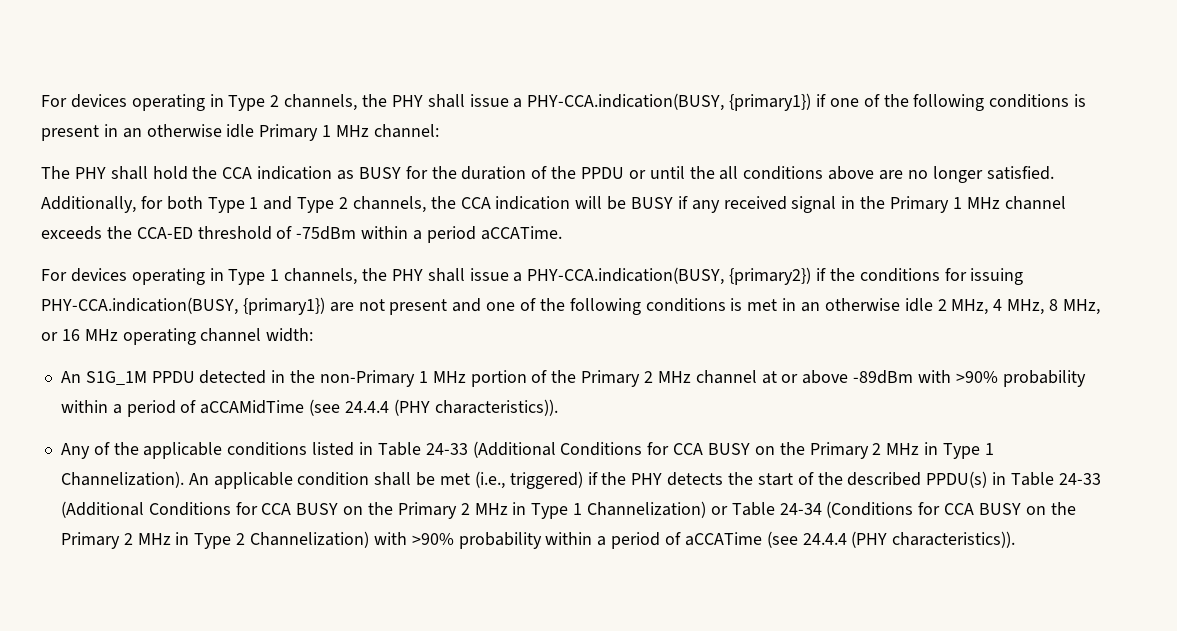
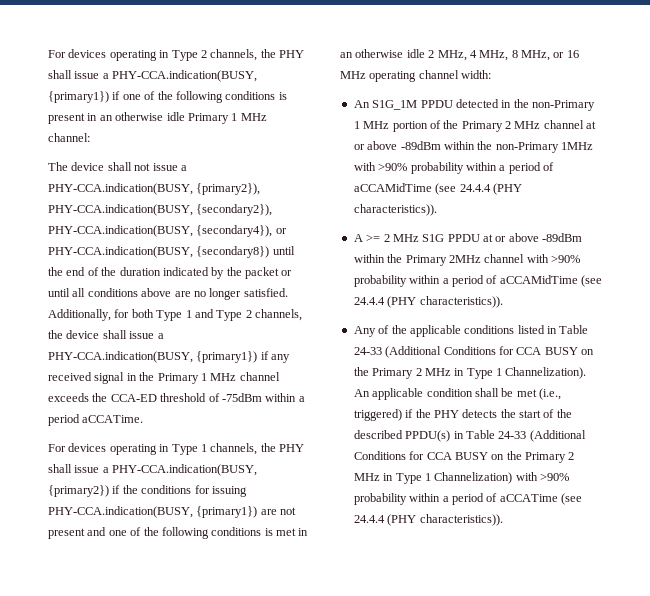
- The PHY shall hold the CCA indication as BUSY for the duration of the PPDU or until the all conditions above are no longer satisfied.
+ The device shall not issue a PHY-CCA.indication(BUSY, {primary2}), PHY-CCA.indication(BUSY, {secondary2}), PHY-CCA.indication(BUSY, {secondary4}), or PHY-CCA.indication(BUSY, {secondary8}) until the end of the duration indicated by the packet or until all conditions above are no longer satisfied.
- Additionally, for both Type 1 and Type 2 channels, the CCA indication will be BUSY if any received signal in the Primary 1 MHz channel exceeds the CCA-ED threshold of -75dBm within a period aCCATime.
+ Additionally, for both Type 1 and Type 2 channels, the device shall issue a PHY-CCA.indication(BUSY, {primary1}) if any received signal in the Primary 1 MHz channel exceeds the CCA-ED threshold of -75dBm within a period aCCATime.
- An S1G_1M PPDU detected in the non-Primary 1 MHz portion of the Primary 2 MHz channel at or above -89dBm with >90% probability within a period of aCCAMidTime (see 24.4.4 (PHY characteristics)).
+ An S1G_1M PPDU detected in the non-Primary 1 MHz portion of the Primary 2 MHz channel at or above -89dBm within the non-Primary 1MHz with >90% probability within a period of aCCAMidTime (see 24.4.4 (PHY characteristics)).
+ A >= 2 MHz S1G PPDU at or above -89dBm within the Primary 2MHz channel with >90% probability within a period of aCCAMidTime (see 24.4.4 (PHY characteristics)).
- An applicable condition shall be met (i.e., triggered) if the PHY detects the start of the described PPDU(s) in Table 24-33 (Additional Conditions for CCA BUSY on the Primary 2 MHz in Type 1 Channelization) or Table 24-34 (Conditions for CCA BUSY on the Primary 2 MHz in Type 2 Channelization) with >90% probability within a period of aCCATime (see 24.4.4 (PHY characteristics)).
+ An applicable condition shall be met (i.e., triggered) if the PHY detects the start of the described PPDU(s) in Table 24-33 (Additional Conditions for CCA BUSY on the Primary 2 MHz in Type 1 Channelization) with >90% probability within a period of aCCATime (see 24.4.4 (PHY characteristics)).

